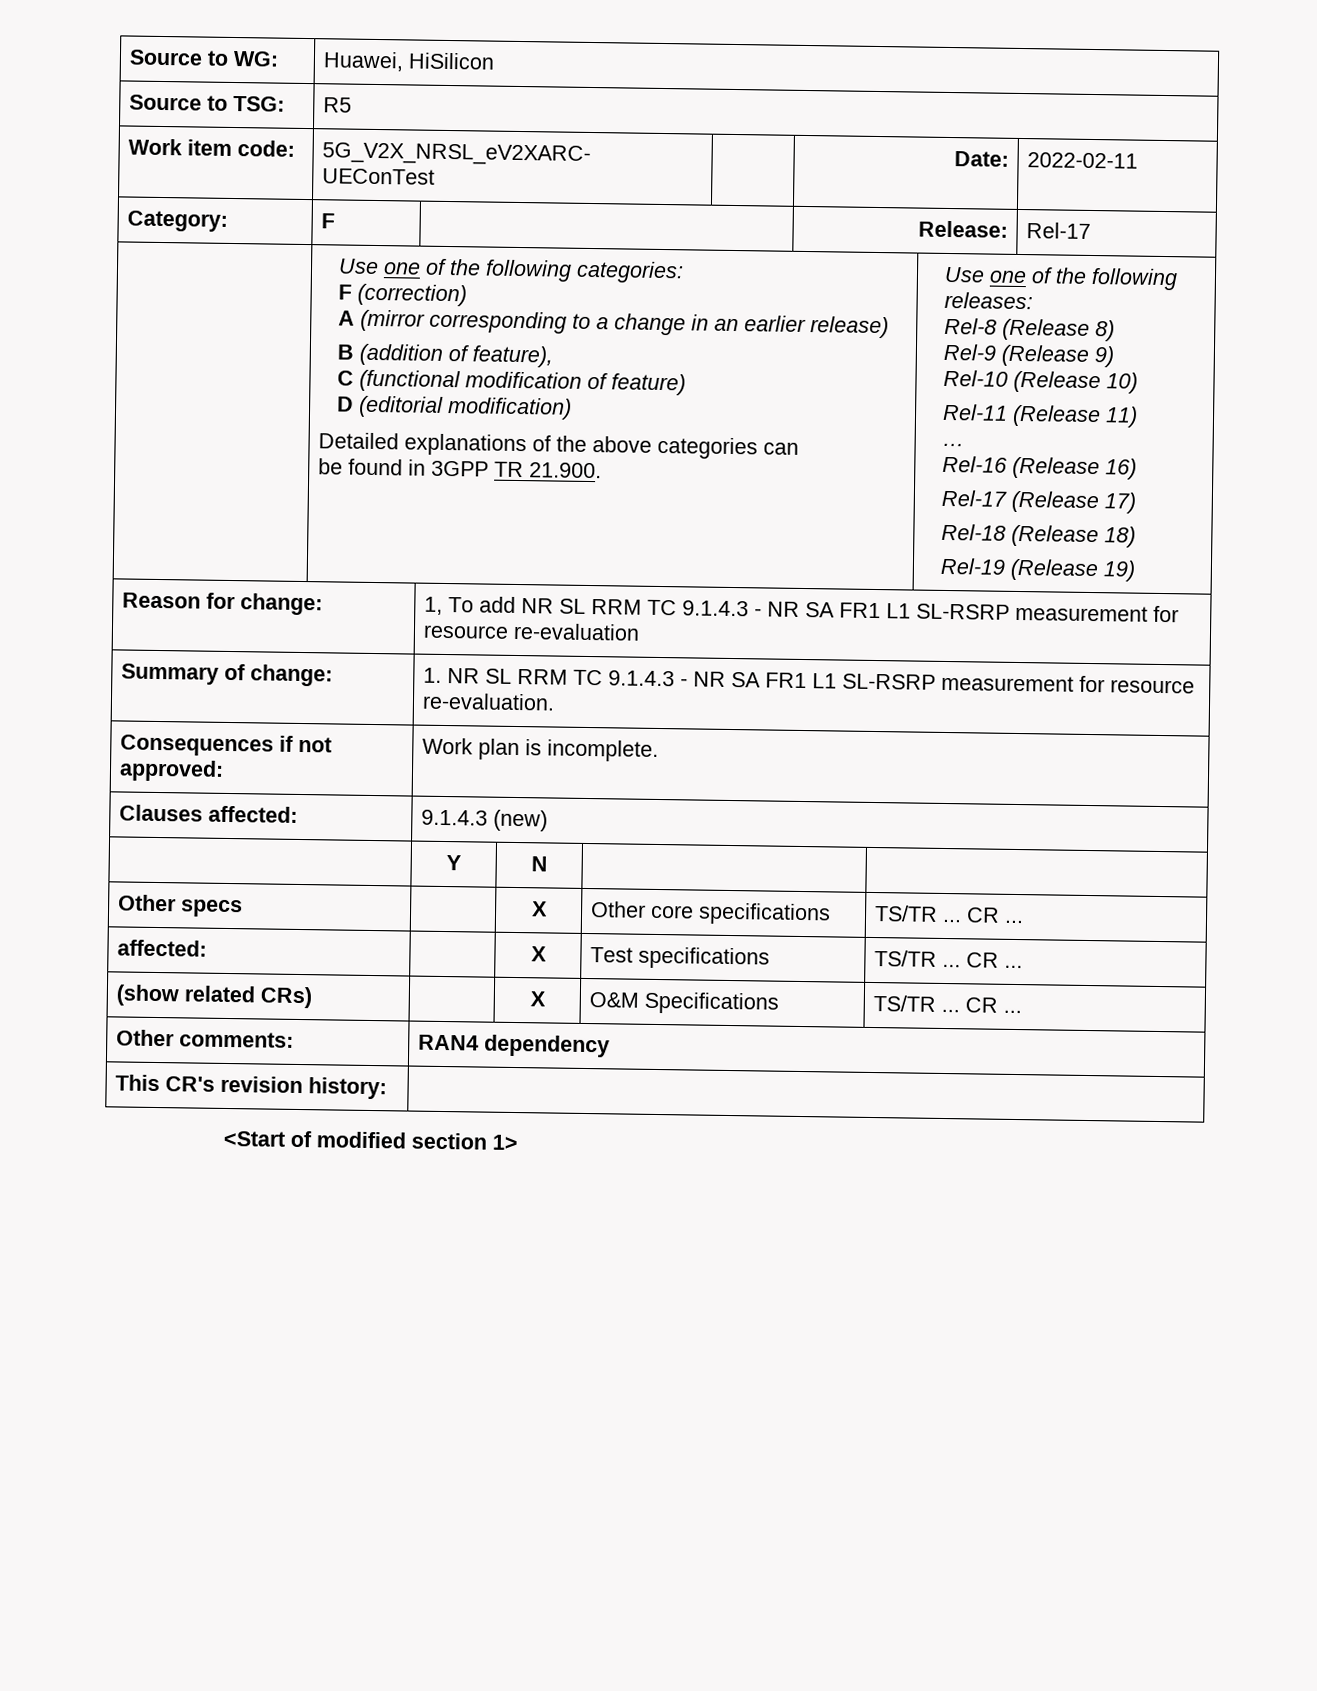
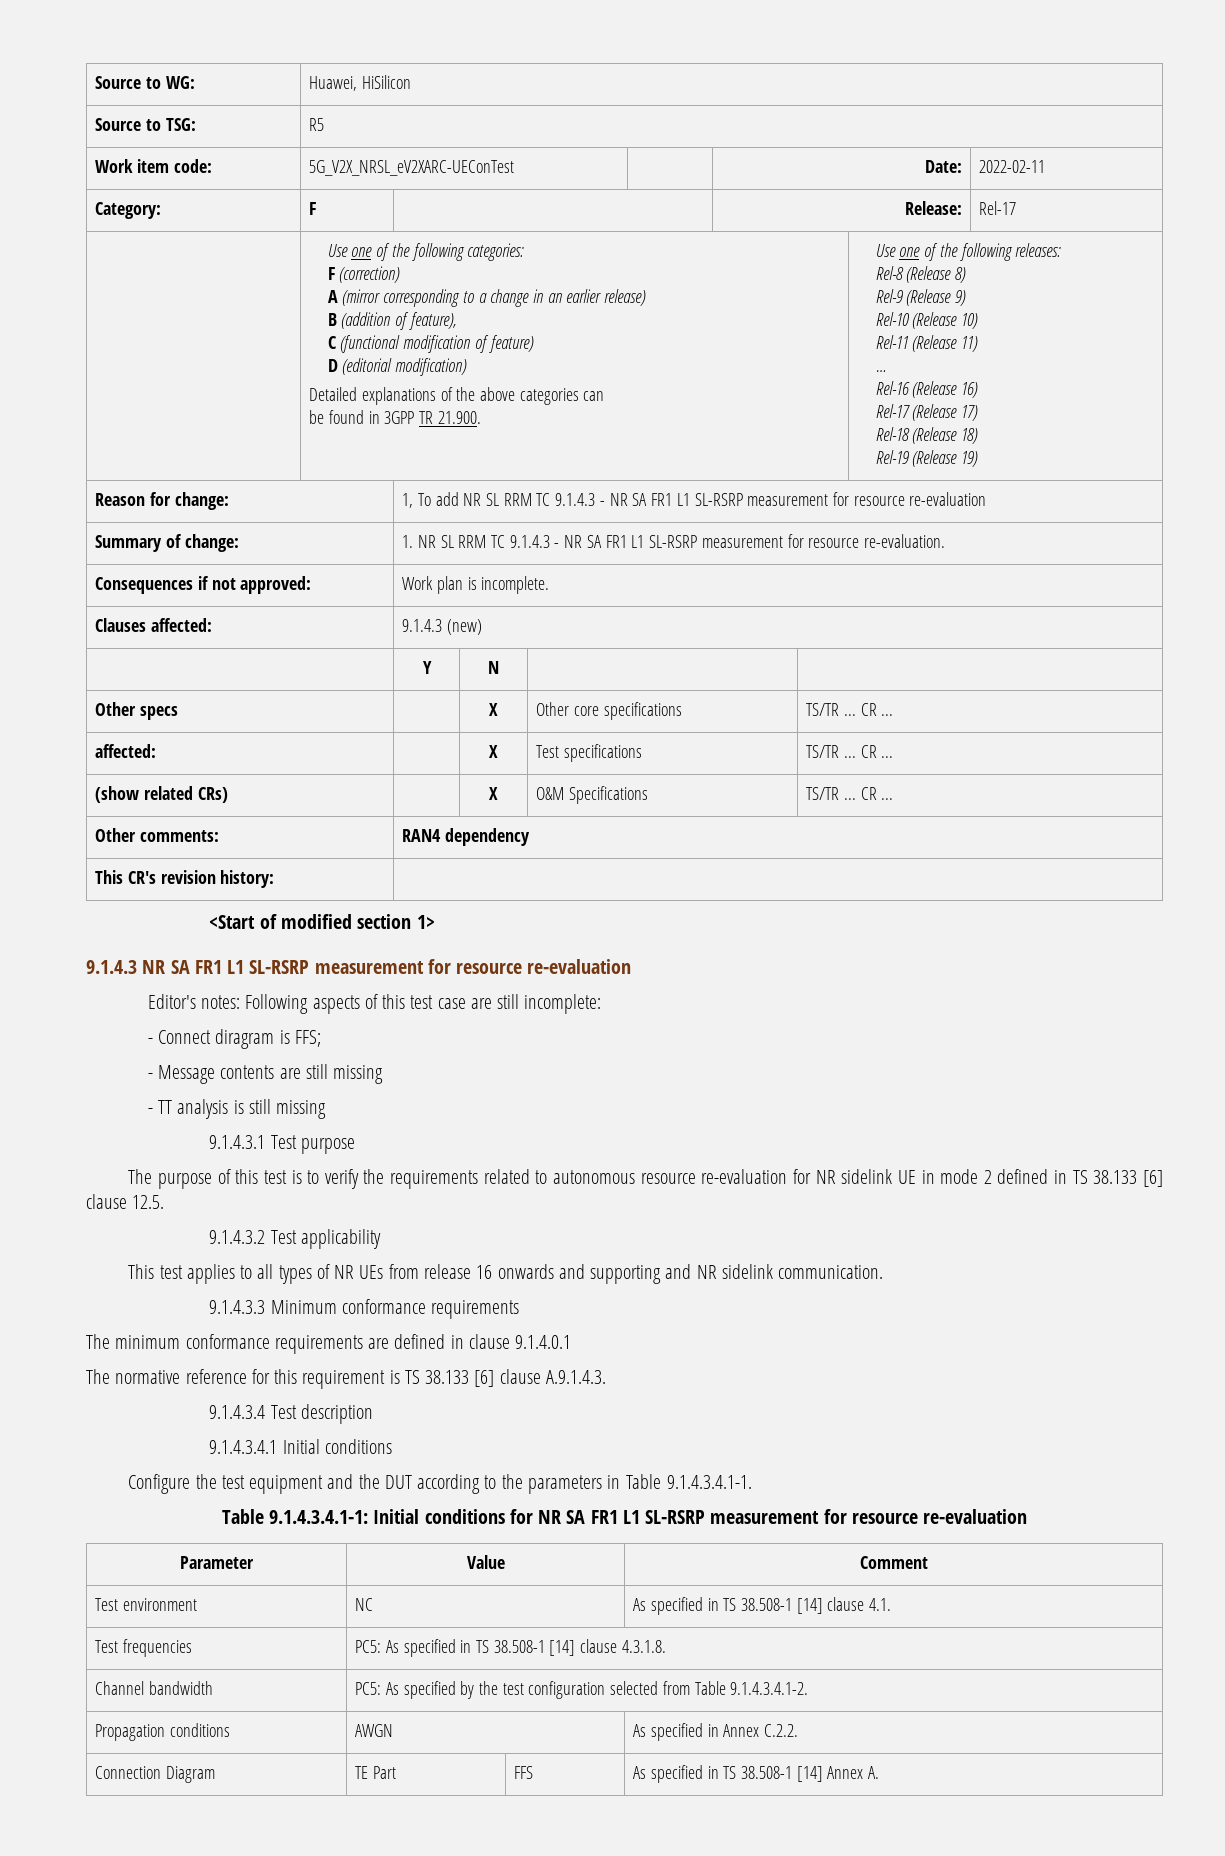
+ 9.1.4.3 NR SA FR1 L1 SL-RSRP measurement for resource re-evaluation
+ Editor's notes: Following aspects of this test case are still incomplete:
+ - Connect diragram is FFS;
+ - Message contents are still missing
+ - TT analysis is still missing
+ 9.1.4.3.1 Test purpose
+ The purpose of this test is to verify the requirements related to autonomous resource re-evaluation for NR sidelink UE in mode 2 defined in TS 38.133 [6] clause 12.5.
+ 9.1.4.3.2 Test applicability
+ This test applies to all types of NR UEs from release 16 onwards and supporting and NR sidelink communication.
+ 9.1.4.3.3 Minimum conformance requirements
+ The minimum conformance requirements are defined in clause 9.1.4.0.1
+ The normative reference for this requirement is TS 38.133 [6] clause A.9.1.4.3.
+ 9.1.4.3.4 Test description
+ 9.1.4.3.4.1 Initial conditions
+ Configure the test equipment and the DUT according to the parameters in Table 9.1.4.3.4.1-1.
+ Table 9.1.4.3.4.1-1: Initial conditions for NR SA FR1 L1 SL-RSRP measurement for resource re-evaluation
+ Parameter | Value | Comment
+ Test environment | NC | As specified in TS 38.508-1 [14] clause 4.1.
+ Test frequencies | PC5: As specified in TS 38.508-1 [14] clause 4.3.1.8.
+ Channel bandwidth | PC5: As specified by the test configuration selected from Table 9.1.4.3.4.1-2.
+ Propagation conditions | AWGN | As specified in Annex C.2.2.
+ Connection Diagram | TE Part | FFS | As specified in TS 38.508-1 [14] Annex A.

